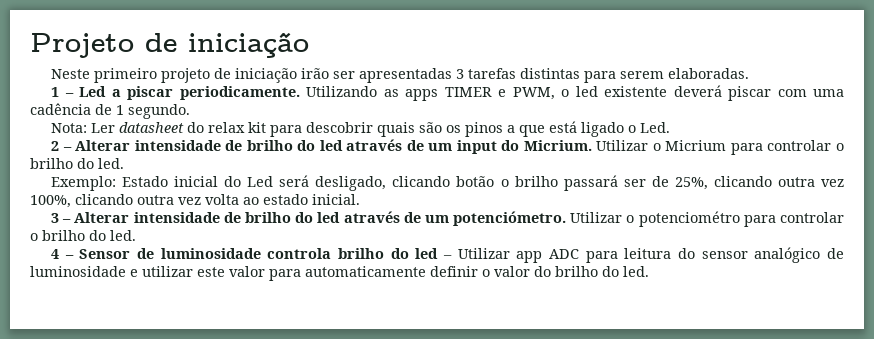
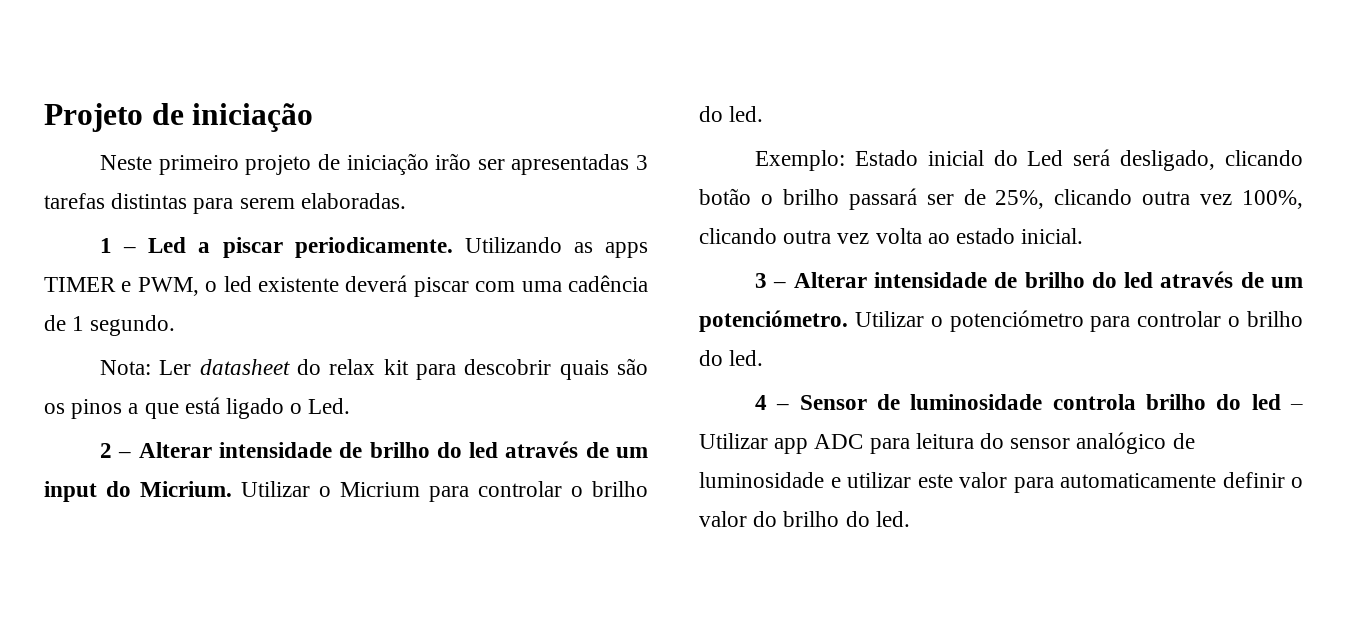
- Utilizar o potenciométro para controlar o brilho do led.
+ Utilizar o potenciómetro para controlar o brilho do led.

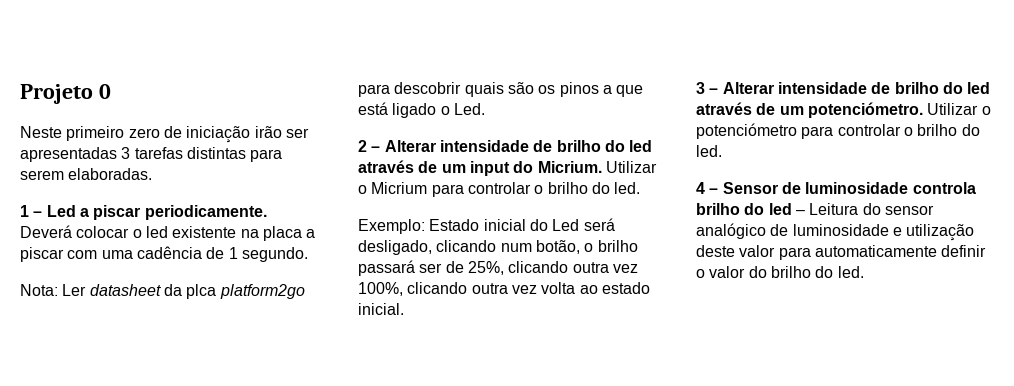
- Projeto de iniciação
+ Projeto 0
- Neste primeiro projeto de iniciação irão ser apresentadas 3 tarefas distintas para serem elaboradas.
+ Neste primeiro zero de iniciação irão ser apresentadas 3 tarefas distintas para serem elaboradas.
- Utilizando as apps TIMER e PWM, o led existente deverá piscar com uma cadência de 1 segundo.
+ Deverá colocar o led existente na placa a piscar com uma cadência de 1 segundo.
- Nota: Ler datasheet do relax kit para descobrir quais são os pinos a que está ligado o Led.
+ Nota: Ler datasheet da plca platform2go para descobrir quais são os pinos a que está ligado o Led.
- Exemplo: Estado inicial do Led será desligado, clicando botão o brilho passará ser de 25%, clicando outra vez 100%, clicando outra vez volta ao estado inicial.
+ Exemplo: Estado inicial do Led será desligado, clicando num botão, o brilho passará ser de 25%, clicando outra vez 100%, clicando outra vez volta ao estado inicial.
- 4 – Sensor de luminosidade controla brilho do led – Utilizar app ADC para leitura do sensor analógico de luminosidade e utilizar este valor para automaticamente definir o valor do brilho do led.
+ 4 – Sensor de luminosidade controla brilho do led – Leitura do sensor analógico de luminosidade e utilização deste valor para automaticamente definir o valor do brilho do led.

